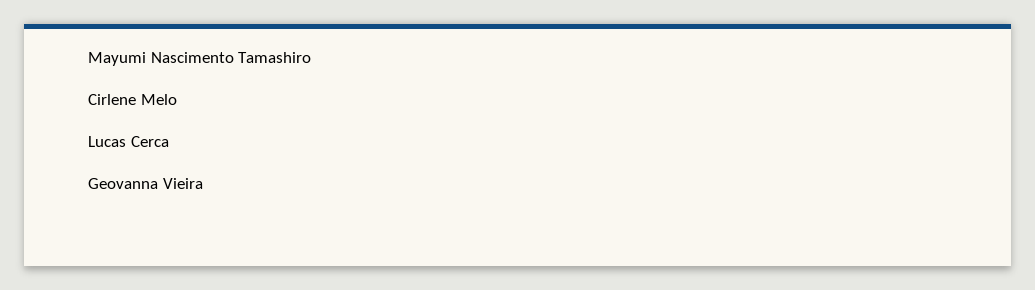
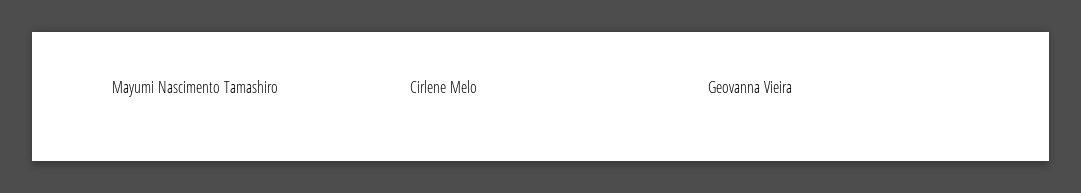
- Lucas Cerca

